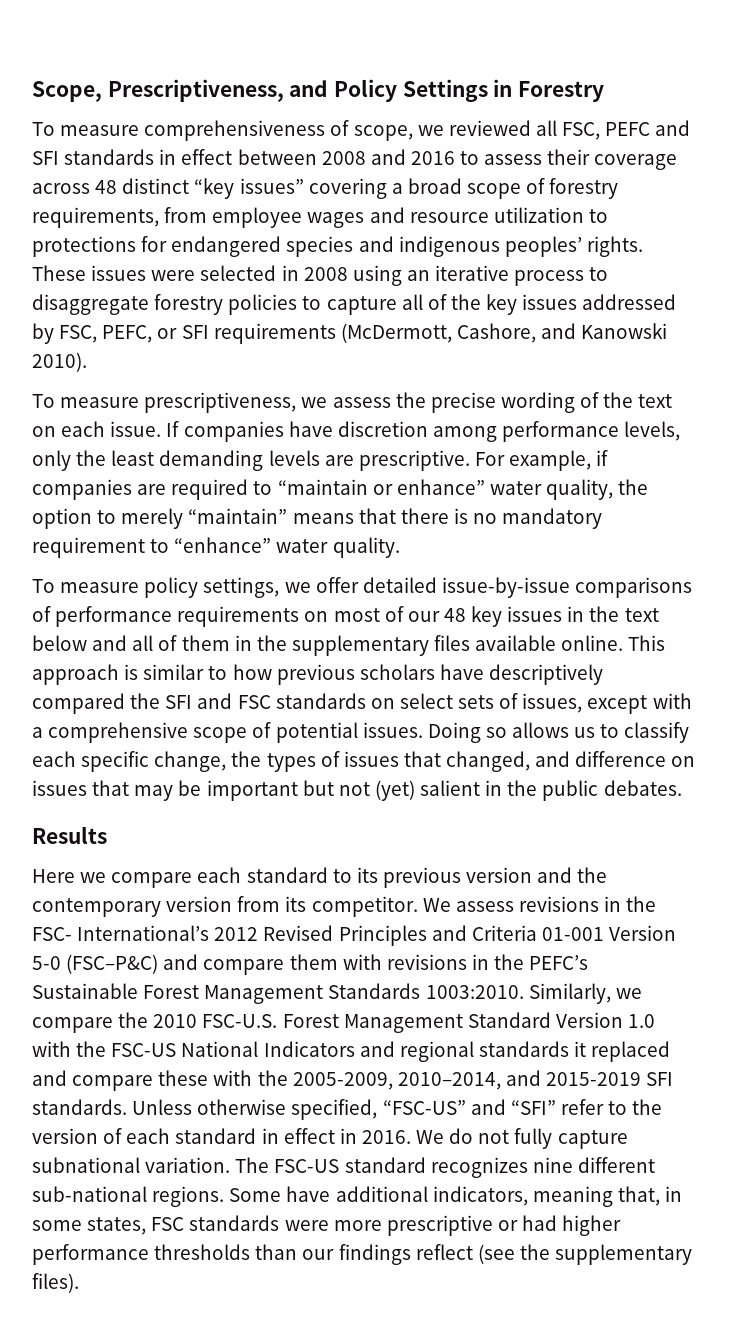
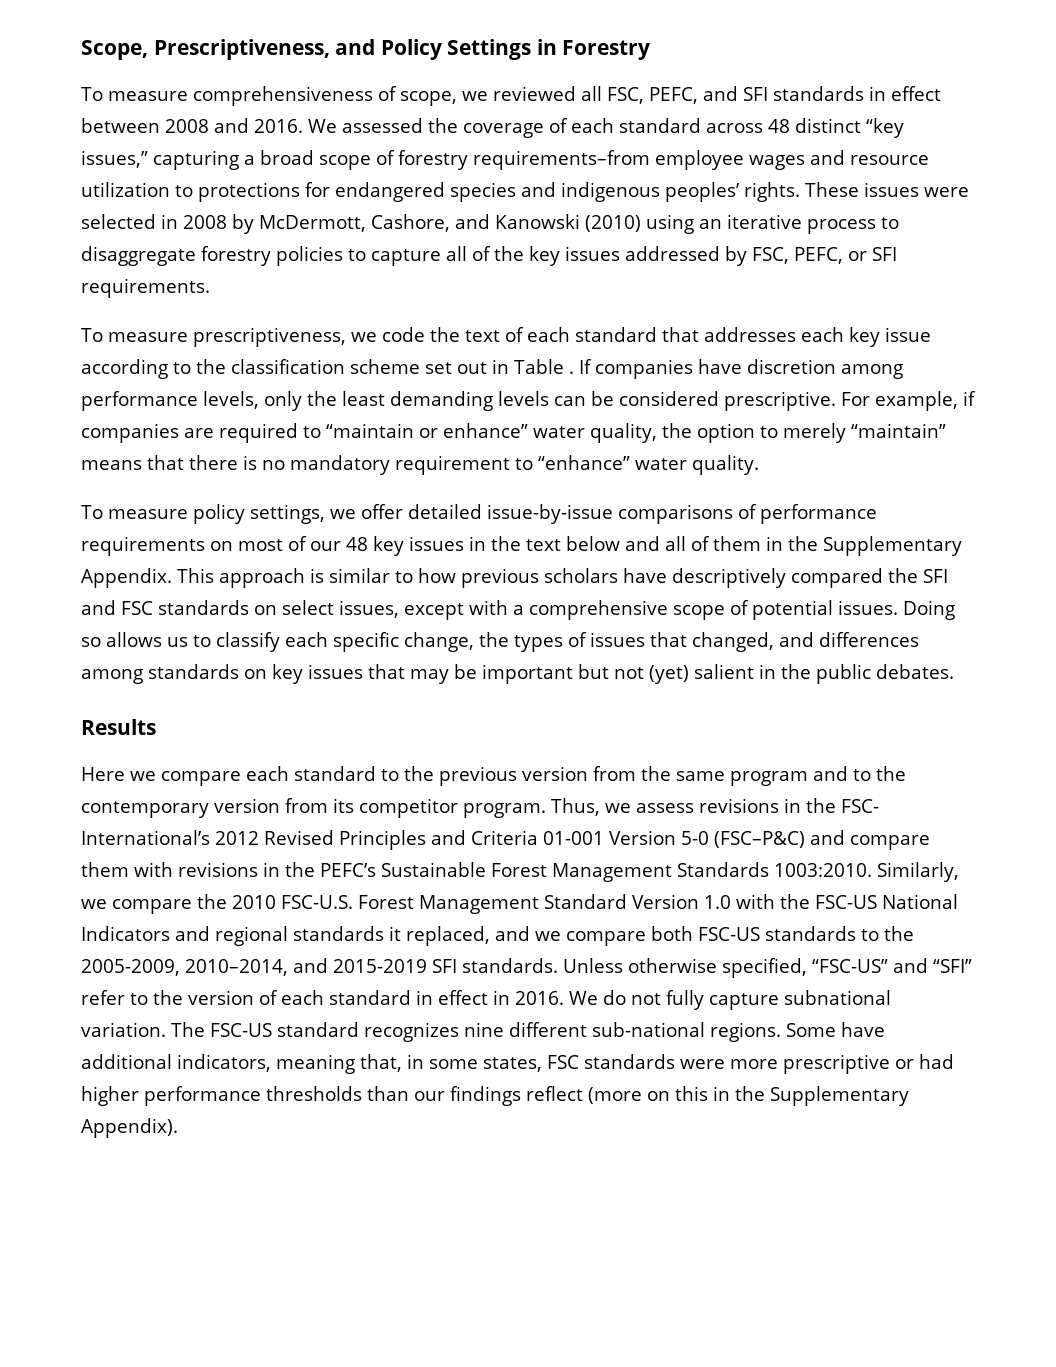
- To measure comprehensiveness of scope, we reviewed all FSC, PEFC and SFI standards in effect between 2008 and 2016 to assess their coverage across 48 distinct “key issues” covering a broad scope of forestry requirements, from employee wages and resource utilization to protections for endangered species and indigenous peoples’ rights.
+ To measure comprehensiveness of scope, we reviewed all FSC, PEFC, and SFI standards in effect between 2008 and 2016. We assessed the coverage of each standard across 48 distinct “key issues,” capturing a broad scope of forestry requirements–from employee wages and resource utilization to protections for endangered species and indigenous peoples’ rights.
- These issues were selected in 2008 using an iterative process to disaggregate forestry policies to capture all of the key issues addressed by FSC, PEFC, or SFI requirements (McDermott, Cashore, and Kanowski 2010).
- To measure prescriptiveness, we assess the precise wording of the text on each issue.
+ These issues were selected in 2008 by McDermott, Cashore, and Kanowski (2010) using an iterative process to disaggregate forestry policies to capture all of the key issues addressed by FSC, PEFC, or SFI requirements.
+ To measure prescriptiveness, we code the text of each standard that addresses each key issue according to the classification scheme set out in Table .
- If companies have discretion among performance levels, only the least demanding levels are prescriptive.
+ If companies have discretion among performance levels, only the least demanding levels can be considered prescriptive.
- To measure policy settings, we offer detailed issue-by-issue comparisons of performance requirements on most of our 48 key issues in the text below and all of them in the supplementary files available online.
+ To measure policy settings, we offer detailed issue-by-issue comparisons of performance requirements on most of our 48 key issues in the text below and all of them in the Supplementary Appendix.
- This approach is similar to how previous scholars have descriptively compared the SFI and FSC standards on select sets of issues, except with a comprehensive scope of potential issues.
+ This approach is similar to how previous scholars have descriptively compared the SFI and FSC standards on select issues, except with a comprehensive scope of potential issues.
- Doing so allows us to classify each specific change, the types of issues that changed, and difference on issues that may be important but not (yet) salient in the public debates.
+ Doing so allows us to classify each specific change, the types of issues that changed, and differences among standards on key issues that may be important but not (yet) salient in the public debates.
- Here we compare each standard to its previous version and the contemporary version from its competitor. We assess revisions in the FSC- International’s 2012 Revised Principles and Criteria 01-001 Version 5-0 (FSC–P&C) and compare them with revisions in the PEFC’s Sustainable Forest Management Standards 1003:2010.
+ Here we compare each standard to the previous version from the same program and to the contemporary version from its competitor program. Thus, we assess revisions in the FSC- International’s 2012 Revised Principles and Criteria 01-001 Version 5-0 (FSC–P&C) and compare them with revisions in the PEFC’s Sustainable Forest Management Standards 1003:2010.
- Similarly, we compare the 2010 FSC-U.S. Forest Management Standard Version 1.0 with the FSC-US National Indicators and regional standards it replaced and compare these with the 2005-2009, 2010–2014, and 2015-2019 SFI standards.
+ Similarly, we compare the 2010 FSC-U.S. Forest Management Standard Version 1.0 with the FSC-US National Indicators and regional standards it replaced, and we compare both FSC-US standards to the 2005-2009, 2010–2014, and 2015-2019 SFI standards.
- Some have additional indicators, meaning that, in some states, FSC standards were more prescriptive or had higher performance thresholds than our findings reflect (see the supplementary files).
+ Some have additional indicators, meaning that, in some states, FSC standards were more prescriptive or had higher performance thresholds than our findings reflect (more on this in the Supplementary Appendix).

